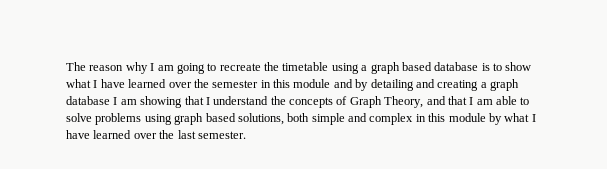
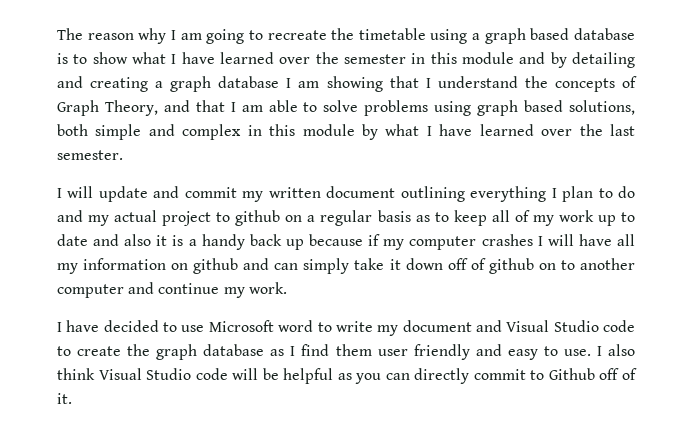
+ I will update and commit my written document outlining everything I plan to do and my actual project to github on a regular basis as to keep all of my work up to date and also it is a handy back up because if my computer crashes I will have all my information on github and can simply take it down off of github on to another computer and continue my work.
+ I have decided to use Microsoft word to write my document and Visual Studio code to create the graph database as I find them user friendly and easy to use. I also think Visual Studio code will be helpful as you can directly commit to Github off of it.

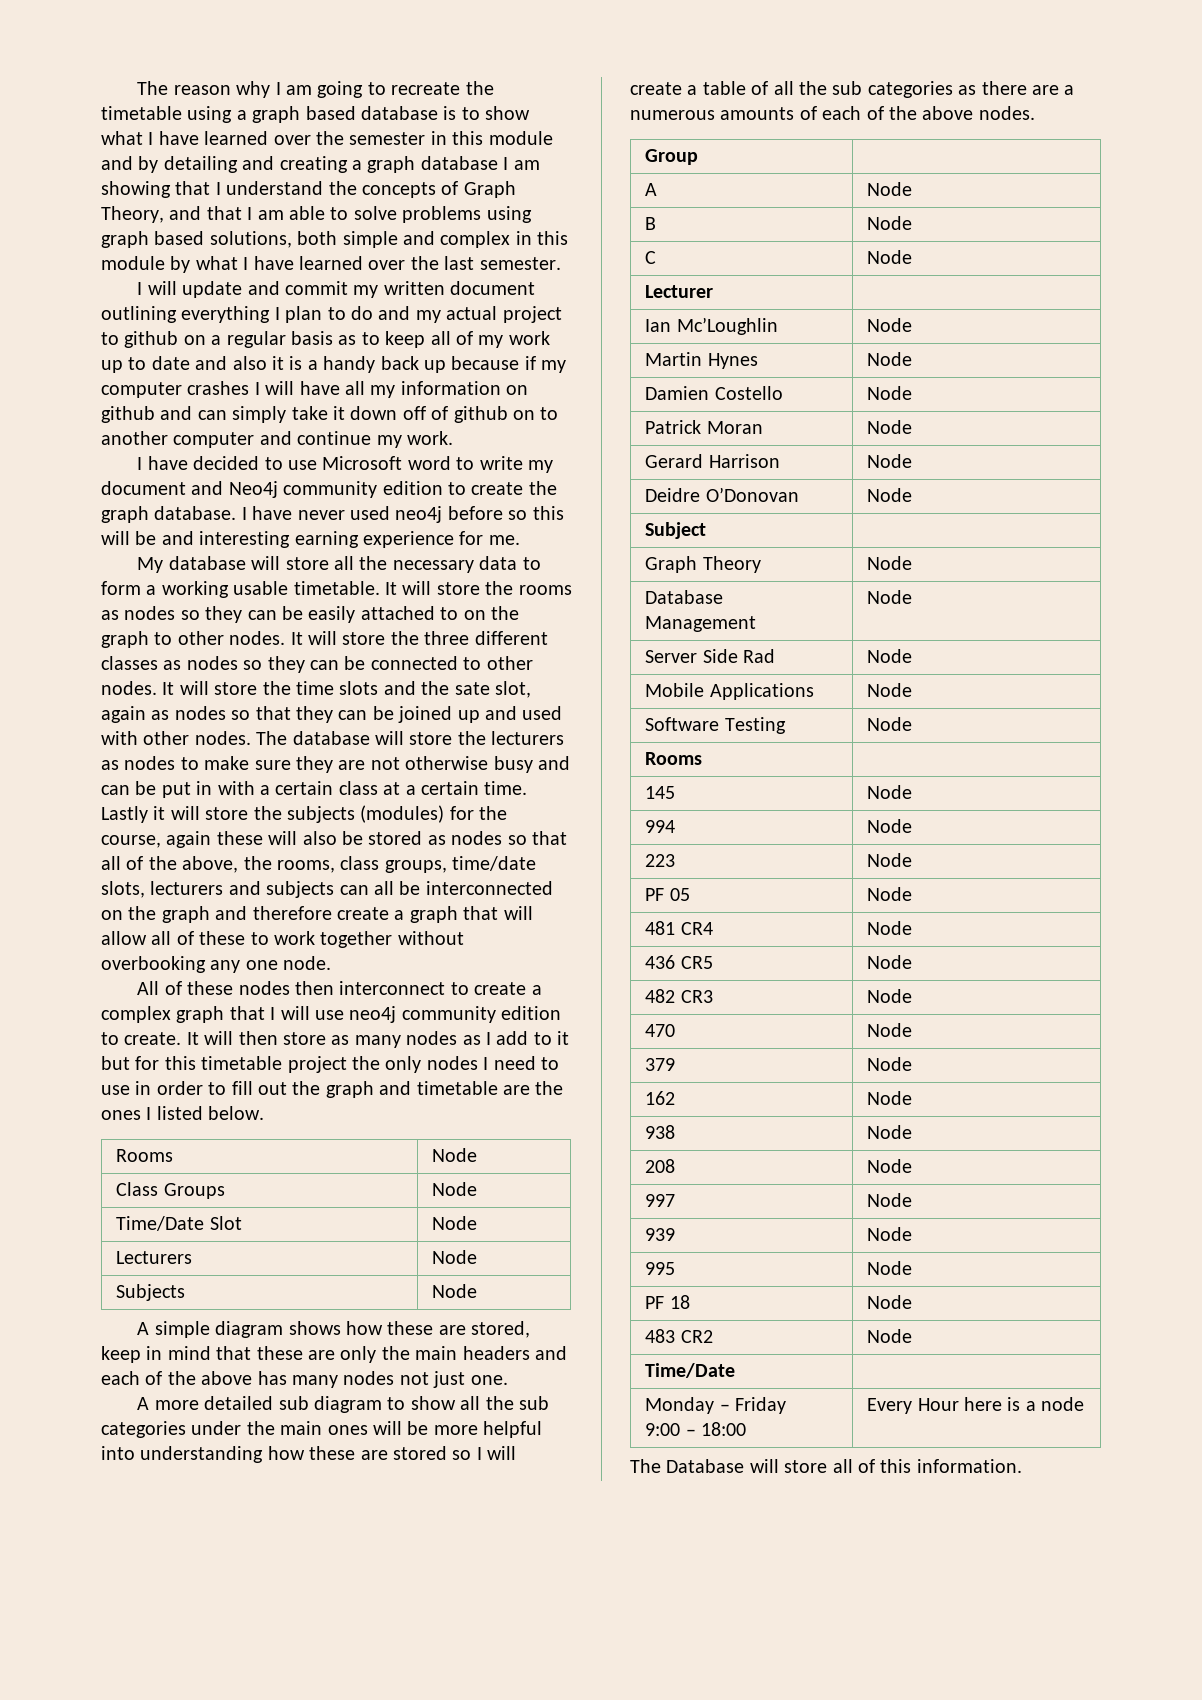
- I have decided to use Microsoft word to write my document and Visual Studio code to create the graph database as I find them user friendly and easy to use. I also think Visual Studio code will be helpful as you can directly commit to Github off of it.
+ I have decided to use Microsoft word to write my document and Neo4j community edition to create the graph database. I have never used neo4j before so this will be and interesting earning experience for me.
+ My database will store all the necessary data to form a working usable timetable. It will store the rooms as nodes so they can be easily attached to on the graph to other nodes. It will store the three different classes as nodes so they can be connected to other nodes. It will store the time slots and the sate slot, again as nodes so that they can be joined up and used with other nodes. The database will store the lecturers as nodes to make sure they are not otherwise busy and can be put in with a certain class at a certain time. Lastly it will store the subjects (modules) for the course, again these will also be stored as nodes so that all of the above, the rooms, class groups, time/date slots, lecturers and subjects can all be interconnected on the graph and therefore create a graph that will allow all of these to work together without overbooking any one node.
+ All of these nodes then interconnect to create a complex graph that I will use neo4j community edition to create. It will then store as many nodes as I add to it but for this timetable project the only nodes I need to use in order to fill out the graph and timetable are the ones I listed below.
+ Rooms | Node
+ Class Groups | Node
+ Time/Date Slot | Node
+ Lecturers | Node
+ Subjects | Node
+ A simple diagram shows how these are stored, keep in mind that these are only the main headers and each of the above has many nodes not just one.
+ A more detailed sub diagram to show all the sub categories under the main ones will be more helpful into understanding how these are stored so I will create a table of all the sub categories as there are a numerous amounts of each of the above nodes.
+ Group |
+ A | Node
+ B | Node
+ C | Node
+ Lecturer |
+ Ian Mc’Loughlin | Node
+ Martin Hynes | Node
+ Damien Costello | Node
+ Patrick Moran | Node
+ Gerard Harrison | Node
+ Deidre O’Donovan | Node
+ Subject |
+ Graph Theory | Node
+ Database Management | Node
+ Server Side Rad | Node
+ Mobile Applications | Node
+ Software Testing | Node
+ Rooms |
+ 145 | Node
+ 994 | Node
+ 223 | Node
+ PF 05 | Node
+ 481 CR4 | Node
+ 436 CR5 | Node
+ 482 CR3 | Node
+ 470 | Node
+ 379 | Node
+ 162 | Node
+ 938 | Node
+ 208 | Node
+ 997 | Node
+ 939 | Node
+ 995 | Node
+ PF 18 | Node
+ 483 CR2 | Node
+ Time/Date |
+ Monday – Friday
+ 9:00 – 18:00 | Every Hour here is a node
+ The Database will store all of this information.

